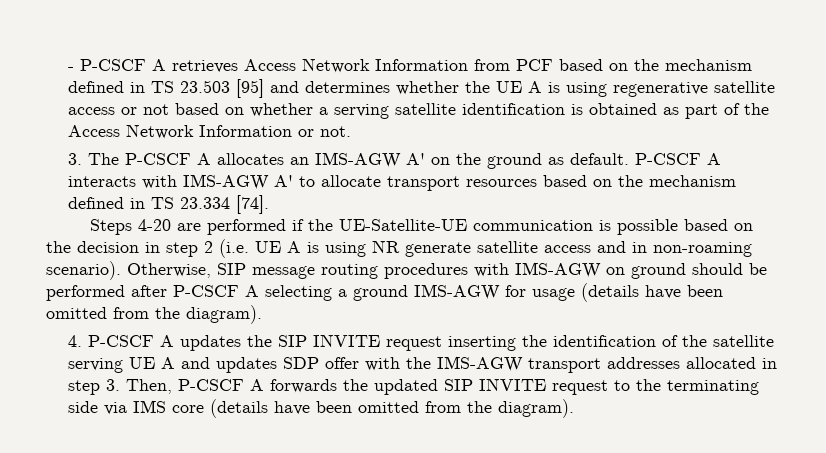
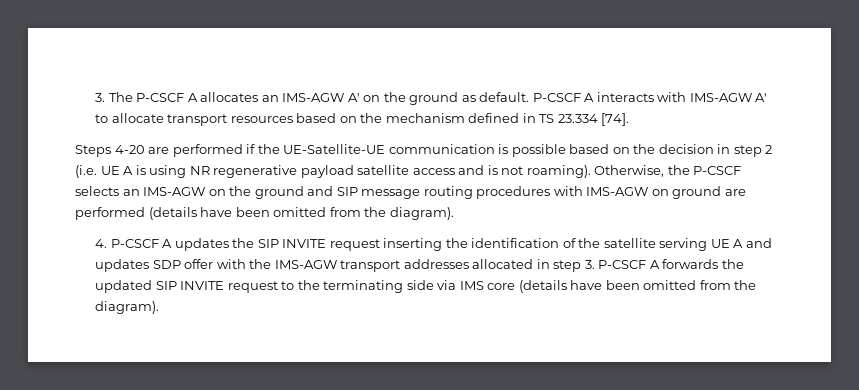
- - P-CSCF A retrieves Access Network Information from PCF based on the mechanism defined in TS 23.503 [95] and determines whether the UE A is using regenerative satellite access or not based on whether a serving satellite identification is obtained as part of the Access Network Information or not.
- Steps 4-20 are performed if the UE-Satellite-UE communication is possible based on the decision in step 2 (i.e. UE A is using NR generate satellite access and in non-roaming scenario). Otherwise, SIP message routing procedures with IMS-AGW on ground should be performed after P-CSCF A selecting a ground IMS-AGW for usage (details have been omitted from the diagram).
+ Steps 4-20 are performed if the UE-Satellite-UE communication is possible based on the decision in step 2 (i.e. UE A is using NR regenerative payload satellite access and is not roaming). Otherwise, the P-CSCF selects an IMS-AGW on the ground and SIP message routing procedures with IMS-AGW on ground are performed (details have been omitted from the diagram).
- 4. P-CSCF A updates the SIP INVITE request inserting the identification of the satellite serving UE A and updates SDP offer with the IMS-AGW transport addresses allocated in step 3. Then, P-CSCF A forwards the updated SIP INVITE request to the terminating side via IMS core (details have been omitted from the diagram).
+ 4. P-CSCF A updates the SIP INVITE request inserting the identification of the satellite serving UE A and updates SDP offer with the IMS-AGW transport addresses allocated in step 3. P-CSCF A forwards the updated SIP INVITE request to the terminating side via IMS core (details have been omitted from the diagram).

